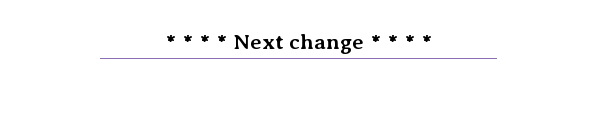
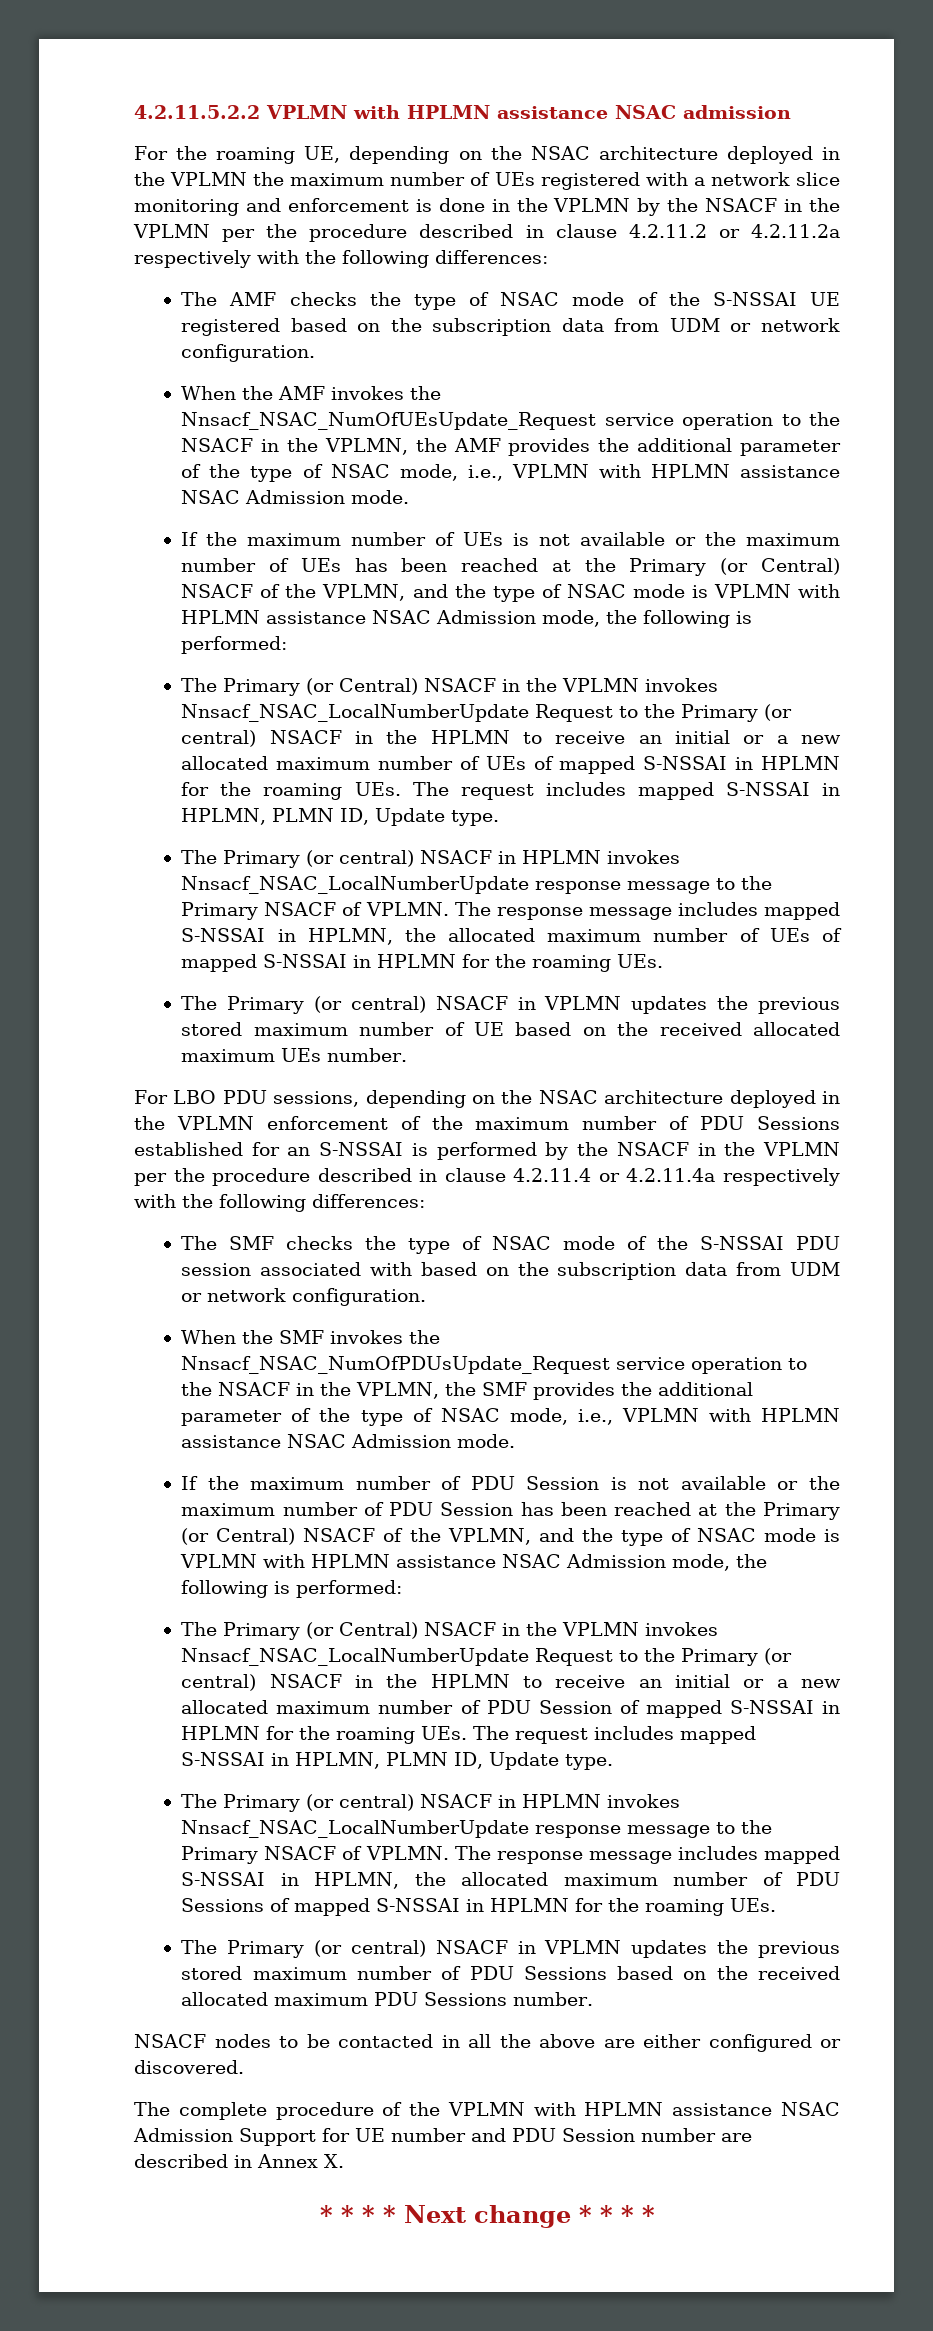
+ 4.2.11.5.2.2 VPLMN with HPLMN assistance NSAC admission
+ For the roaming UE, depending on the NSAC architecture deployed in the VPLMN the maximum number of UEs registered with a network slice monitoring and enforcement is done in the VPLMN by the NSACF in the VPLMN per the procedure described in clause 4.2.11.2 or 4.2.11.2a respectively with the following differences:
+ The AMF checks the type of NSAC mode of the S-NSSAI UE registered based on the subscription data from UDM or network configuration.
+ When the AMF invokes the Nnsacf_NSAC_NumOfUEsUpdate_Request service operation to the NSACF in the VPLMN, the AMF provides the additional parameter of the type of NSAC mode, i.e., VPLMN with HPLMN assistance NSAC Admission mode.
+ If the maximum number of UEs is not available or the maximum number of UEs has been reached at the Primary (or Central) NSACF of the VPLMN, and the type of NSAC mode is VPLMN with HPLMN assistance NSAC Admission mode, the following is performed:
+ The Primary (or Central) NSACF in the VPLMN invokes Nnsacf_NSAC_LocalNumberUpdate Request to the Primary (or central) NSACF in the HPLMN to receive an initial or a new allocated maximum number of UEs of mapped S-NSSAI in HPLMN for the roaming UEs. The request includes mapped S-NSSAI in HPLMN, PLMN ID, Update type.
+ The Primary (or central) NSACF in HPLMN invokes Nnsacf_NSAC_LocalNumberUpdate response message to the Primary NSACF of VPLMN. The response message includes mapped S-NSSAI in HPLMN, the allocated maximum number of UEs of mapped S-NSSAI in HPLMN for the roaming UEs.
+ The Primary (or central) NSACF in VPLMN updates the previous stored maximum number of UE based on the received allocated maximum UEs number.
+ For LBO PDU sessions, depending on the NSAC architecture deployed in the VPLMN enforcement of the maximum number of PDU Sessions established for an S-NSSAI is performed by the NSACF in the VPLMN per the procedure described in clause 4.2.11.4 or 4.2.11.4a respectively with the following differences:
+ The SMF checks the type of NSAC mode of the S-NSSAI PDU session associated with based on the subscription data from UDM or network configuration.
+ When the SMF invokes the Nnsacf_NSAC_NumOfPDUsUpdate_Request service operation to the NSACF in the VPLMN, the SMF provides the additional parameter of the type of NSAC mode, i.e., VPLMN with HPLMN assistance NSAC Admission mode.
+ If the maximum number of PDU Session is not available or the maximum number of PDU Session has been reached at the Primary (or Central) NSACF of the VPLMN, and the type of NSAC mode is VPLMN with HPLMN assistance NSAC Admission mode, the following is performed:
+ The Primary (or Central) NSACF in the VPLMN invokes Nnsacf_NSAC_LocalNumberUpdate Request to the Primary (or central) NSACF in the HPLMN to receive an initial or a new allocated maximum number of PDU Session of mapped S-NSSAI in HPLMN for the roaming UEs. The request includes mapped S-NSSAI in HPLMN, PLMN ID, Update type.
+ The Primary (or central) NSACF in HPLMN invokes Nnsacf_NSAC_LocalNumberUpdate response message to the Primary NSACF of VPLMN. The response message includes mapped S-NSSAI in HPLMN, the allocated maximum number of PDU Sessions of mapped S-NSSAI in HPLMN for the roaming UEs.
+ The Primary (or central) NSACF in VPLMN updates the previous stored maximum number of PDU Sessions based on the received allocated maximum PDU Sessions number.
+ NSACF nodes to be contacted in all the above are either configured or discovered.
+ The complete procedure of the VPLMN with HPLMN assistance NSAC Admission Support for UE number and PDU Session number are described in Annex X.

